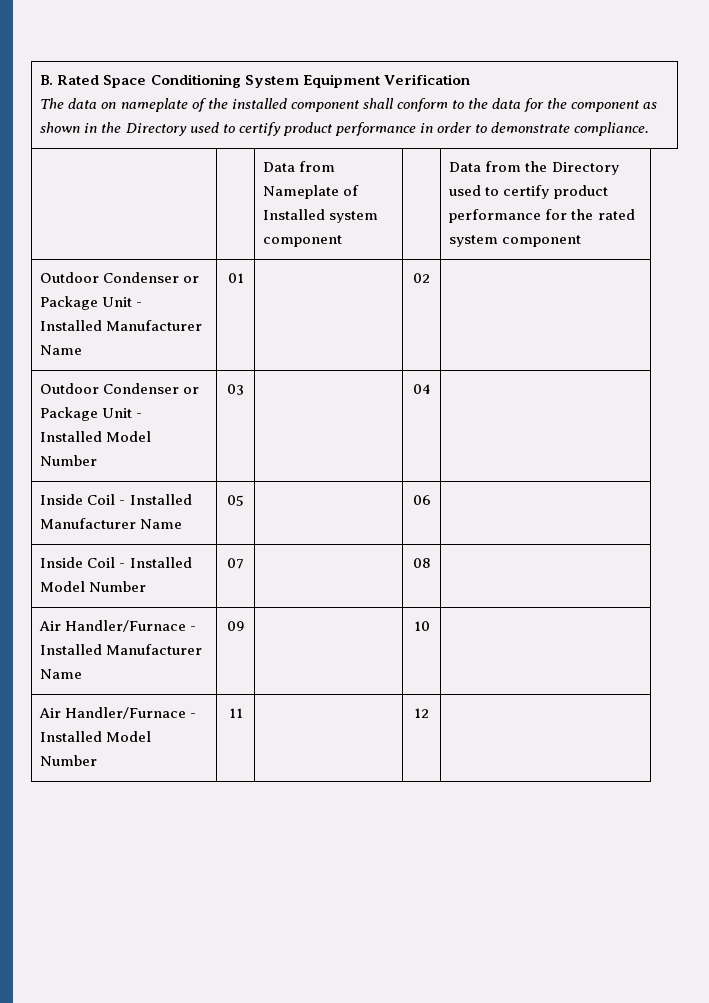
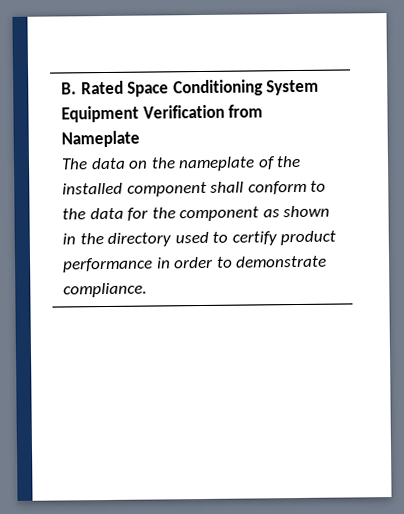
- B. Rated Space Conditioning System Equipment Verification
+ B. Rated Space Conditioning System Equipment Verification from Nameplate
- The data on nameplate of the installed component shall conform to the data for the component as shown in the Directory used to certify product performance in order to demonstrate compliance.
+ The data on the nameplate of the installed component shall conform to the data for the component as shown in the directory used to certify product performance in order to demonstrate compliance.
- | | Data from Nameplate of Installed system component | | Data from the Directory used to certify product performance for the rated system component
- Outdoor Condenser or Package Unit - Installed Manufacturer Name | 01 | | 02 |
- Outdoor Condenser or Package Unit - Installed Model Number | 03 | | 04 |
- Inside Coil - Installed Manufacturer Name | 05 | | 06 |
- Inside Coil - Installed Model Number | 07 | | 08 |
- Air Handler/Furnace - Installed Manufacturer Name | 09 | | 10 |
- Air Handler/Furnace - Installed Model Number | 11 | | 12 |

